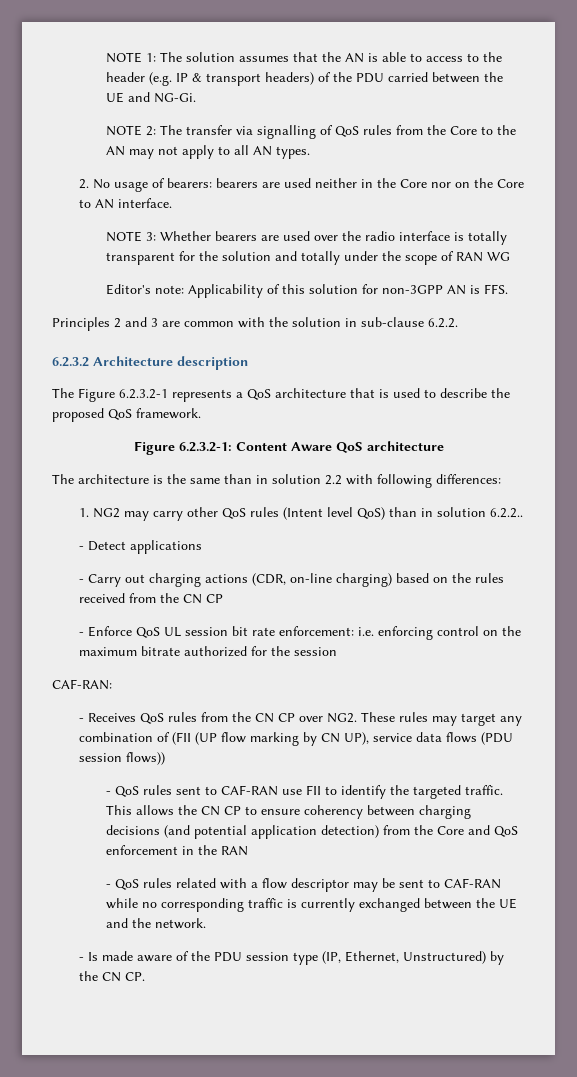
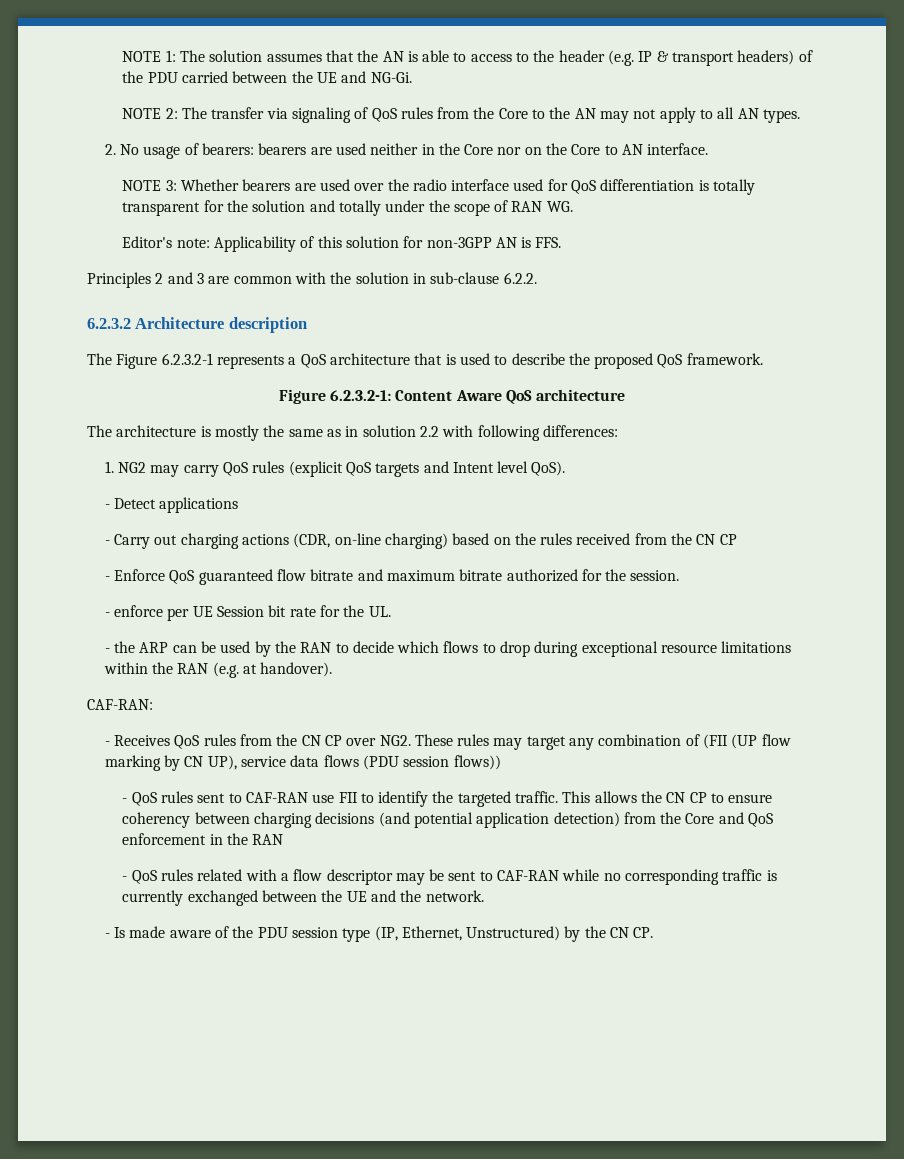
- NOTE 2: The transfer via signalling of QoS rules from the Core to the AN may not apply to all AN types.
+ NOTE 2: The transfer via signaling of QoS rules from the Core to the AN may not apply to all AN types.
- NOTE 3: Whether bearers are used over the radio interface is totally transparent for the solution and totally under the scope of RAN WG
+ NOTE 3: Whether bearers are used over the radio interface used for QoS differentiation is totally transparent for the solution and totally under the scope of RAN WG.
- The architecture is the same than in solution 2.2 with following differences:
+ The architecture is mostly the same as in solution 2.2 with following differences:
- 1. NG2 may carry other QoS rules (Intent level QoS) than in solution 6.2.2..
+ 1. NG2 may carry QoS rules (explicit QoS targets and Intent level QoS).
- - Enforce QoS UL session bit rate enforcement: i.e. enforcing control on the maximum bitrate authorized for the session
+ - Enforce QoS guaranteed flow bitrate and maximum bitrate authorized for the session.
+ - enforce per UE Session bit rate for the UL.
+ - the ARP can be used by the RAN to decide which flows to drop during exceptional resource limitations within the RAN (e.g. at handover).

